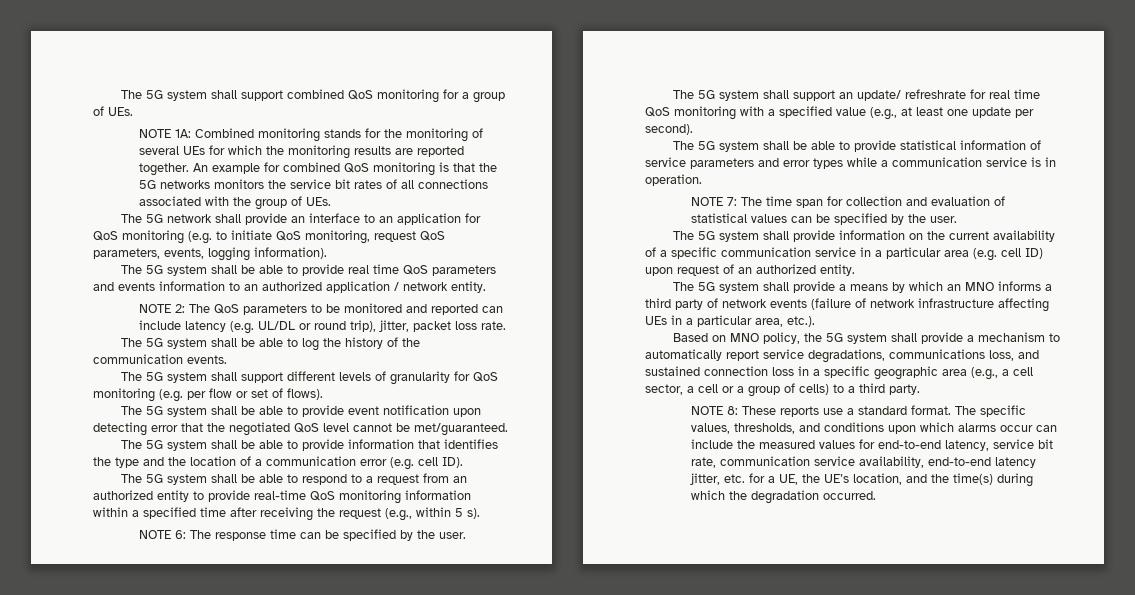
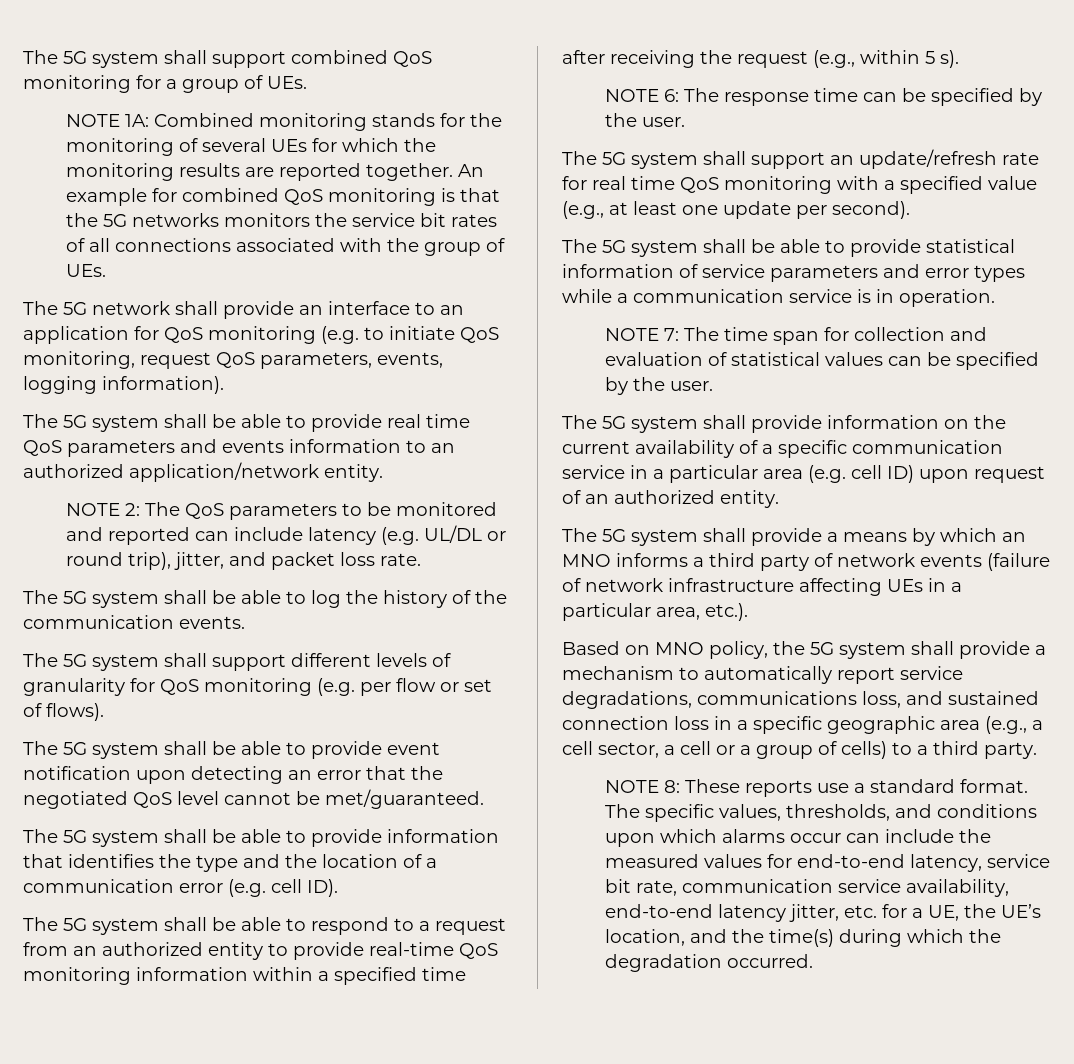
- The 5G system shall be able to provide real time QoS parameters and events information to an authorized application / network entity.
+ The 5G system shall be able to provide real time QoS parameters and events information to an authorized application/network entity.
- NOTE 2: The QoS parameters to be monitored and reported can include latency (e.g. UL/DL or round trip), jitter, packet loss rate.
+ NOTE 2: The QoS parameters to be monitored and reported can include latency (e.g. UL/DL or round trip), jitter, and packet loss rate.
- The 5G system shall be able to provide event notification upon detecting error that the negotiated QoS level cannot be met/guaranteed.
+ The 5G system shall be able to provide event notification upon detecting an error that the negotiated QoS level cannot be met/guaranteed.
- The 5G system shall support an update/ refreshrate for real time QoS monitoring with a specified value (e.g., at least one update per second).
+ The 5G system shall support an update/refresh rate for real time QoS monitoring with a specified value (e.g., at least one update per second).

